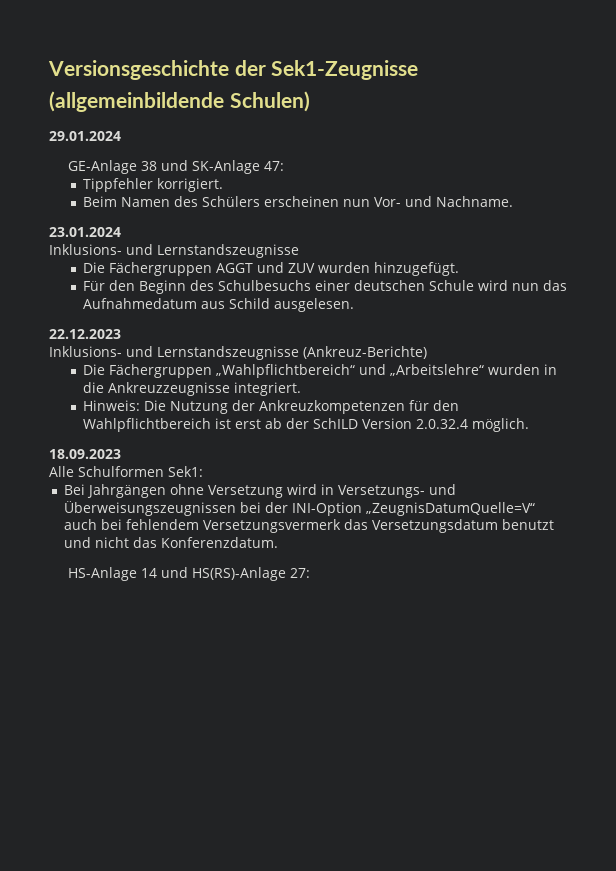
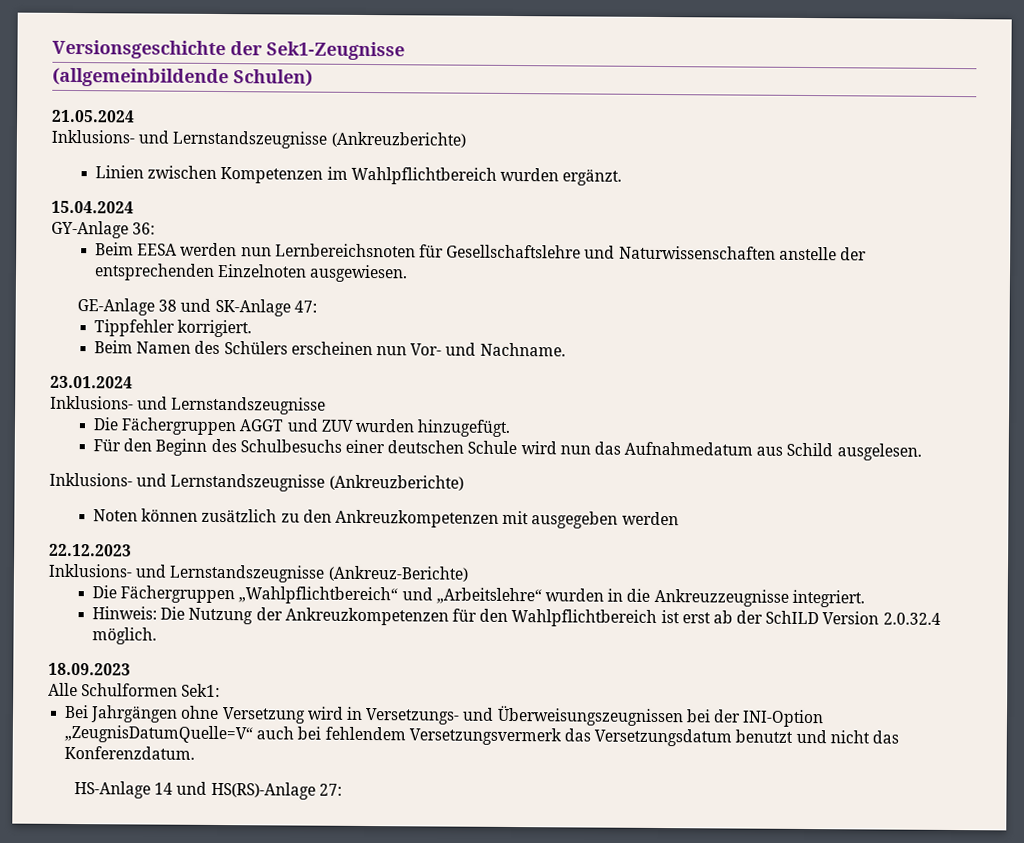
- 29.01.2024
+ 21.05.2024
+ Inklusions- und Lernstandszeugnisse (Ankreuzberichte)
+ Linien zwischen Kompetenzen im Wahlpflichtbereich wurden ergänzt.
+ 15.04.2024
+ GY-Anlage 36:
+ Beim EESA werden nun Lernbereichsnoten für Gesellschaftslehre und Naturwissenschaften anstelle der entsprechenden Einzelnoten ausgewiesen.
  Für den Beginn des Schulbesuchs einer deutschen Schule wird nun das Aufnahmedatum aus Schild ausgelesen.
+ Inklusions- und Lernstandszeugnisse (Ankreuzberichte)
+ Noten können zusätzlich zu den Ankreuzkompetenzen mit ausgegeben werden

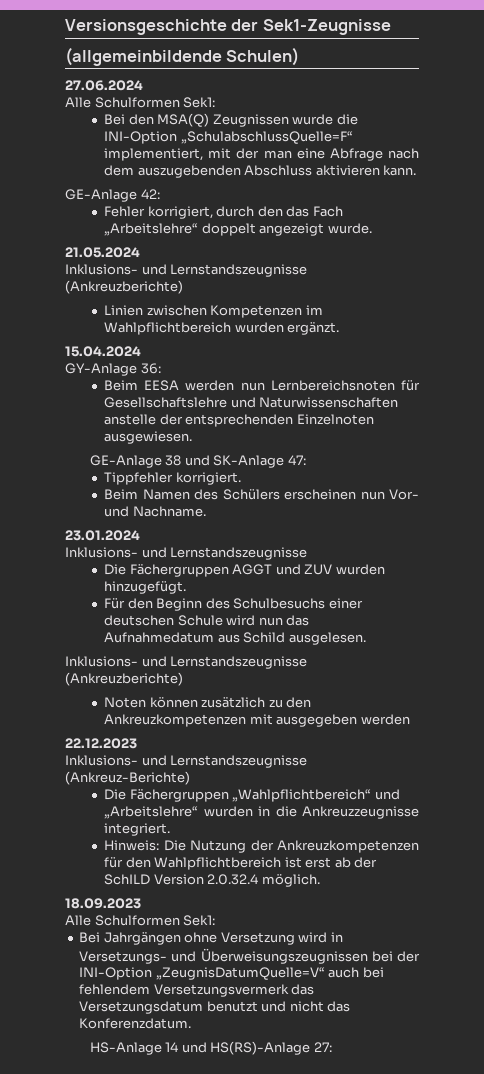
+ 27.06.2024
+ Alle Schulformen Sek1:
+ Bei den MSA(Q) Zeugnissen wurde die INI-Option „SchulabschlussQuelle=F“ implementiert, mit der man eine Abfrage nach dem auszugebenden Abschluss aktivieren kann.
+ GE-Anlage 42:
+ Fehler korrigiert, durch den das Fach „Arbeitslehre“ doppelt angezeigt wurde.

